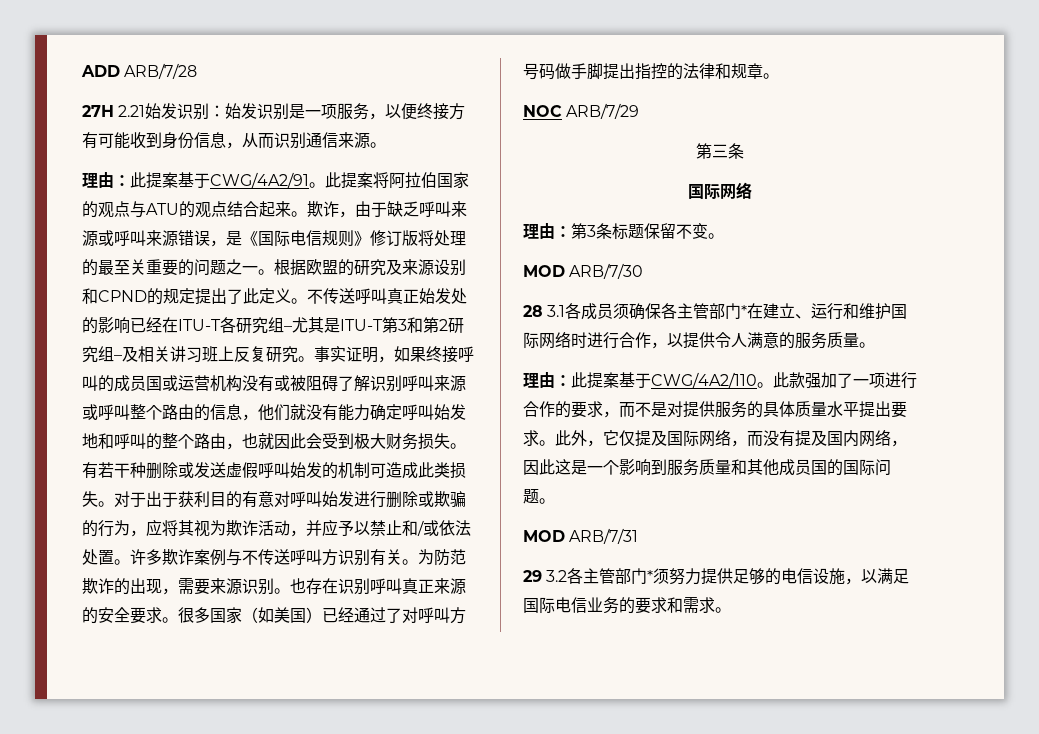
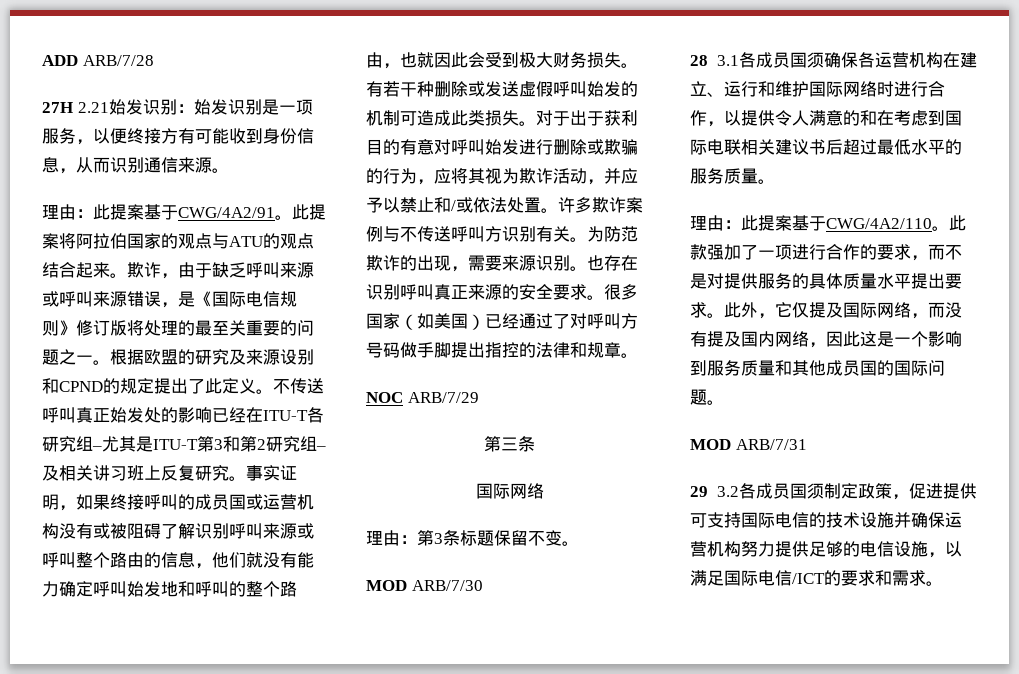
- 28 3.1各成员须确保各主管部门*在建立、运行和维护国际网络时进行合作，以提供令人满意的服务质量。
+ 28 3.1各成员国须确保各运营机构在建立、运行和维护国际网络时进行合作，以提供令人满意的和在考虑到国际电联相关建议书后超过最低水平的服务质量。
- 29 3.2各主管部门*须努力提供足够的电信设施，以满足国际电信业务的要求和需求。
+ 29 3.2各成员国须制定政策，促进提供可支持国际电信的技术设施并确保运营机构努力提供足够的电信设施，以满足国际电信/ICT的要求和需求。

